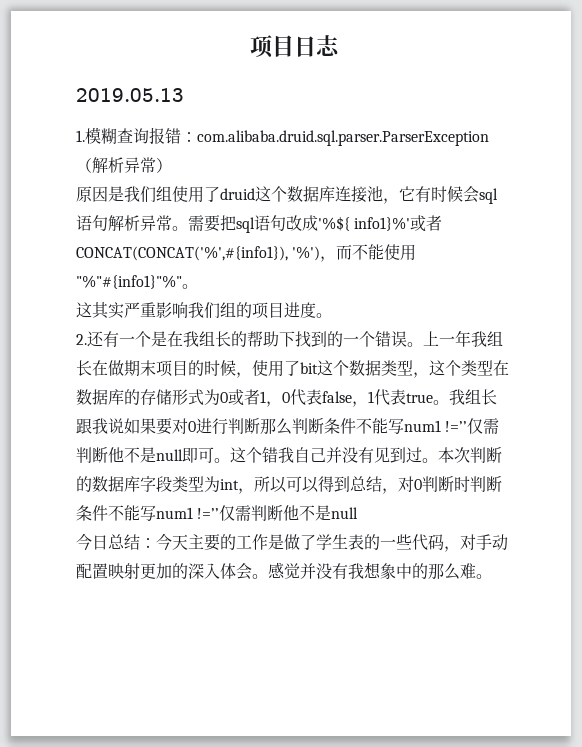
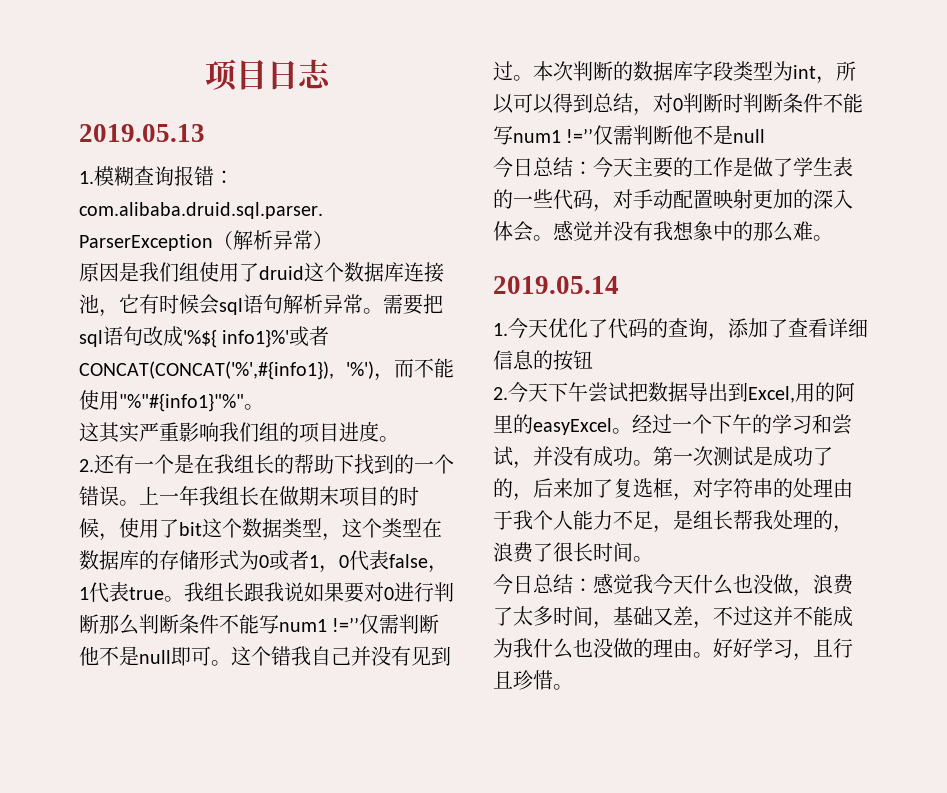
+ 2019.05.14
+ 1.今天优化了代码的查询，添加了查看详细信息的按钮
+ 2.今天下午尝试把数据导出到Excel,用的阿里的easyExcel。经过一个下午的学习和尝试，并没有成功。第一次测试是成功了的，后来加了复选框，对字符串的处理由于我个人能力不足，是组长帮我处理的，浪费了很长时间。
+ 今日总结：感觉我今天什么也没做，浪费了太多时间，基础又差，不过这并不能成为我什么也没做的理由。好好学习，且行且珍惜。

